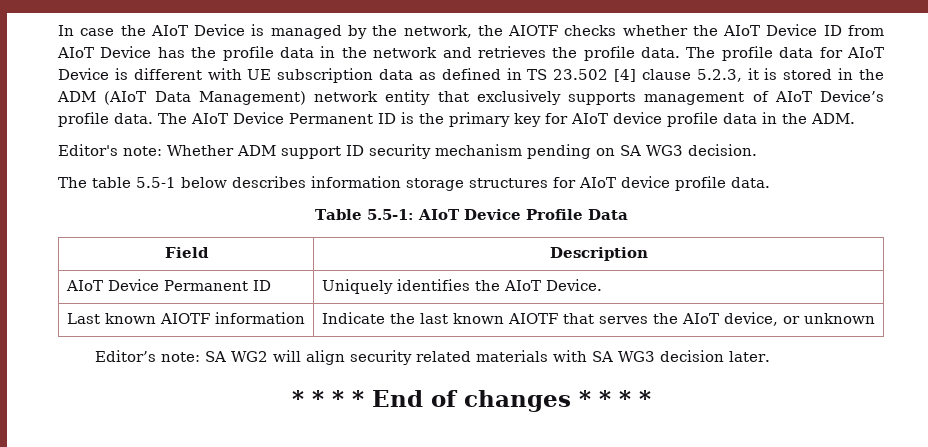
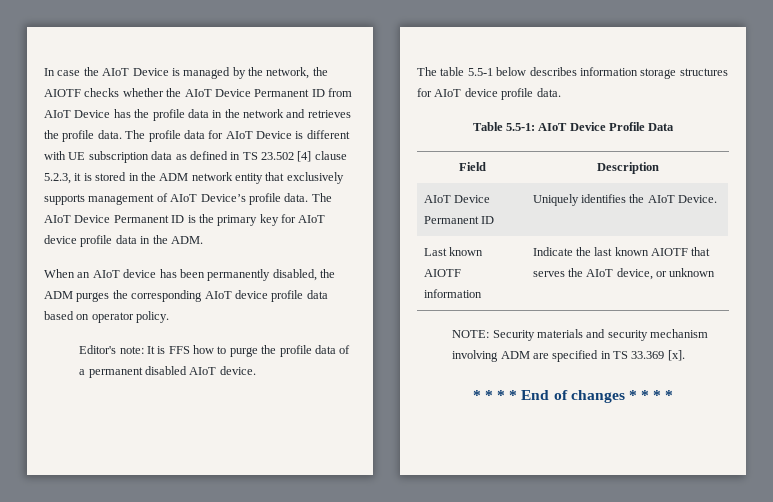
- In case the AIoT Device is managed by the network, the AIOTF checks whether the AIoT Device ID from AIoT Device has the profile data in the network and retrieves the profile data.
+ In case the AIoT Device is managed by the network, the AIOTF checks whether the AIoT Device Permanent ID from AIoT Device has the profile data in the network and retrieves the profile data.
- The profile data for AIoT Device is different with UE subscription data as defined in TS 23.502 [4] clause 5.2.3, it is stored in the ADM (AIoT Data Management) network entity that exclusively supports management of AIoT Device’s profile data.
+ The profile data for AIoT Device is different with UE subscription data as defined in TS 23.502 [4] clause 5.2.3, it is stored in the ADM network entity that exclusively supports management of AIoT Device’s profile data.
- Editor's note: Whether ADM support ID security mechanism pending on SA WG3 decision.
+ When an AIoT device has been permanently disabled, the ADM purges the corresponding AIoT device profile data based on operator policy.
+ Editor's note: It is FFS how to purge the profile data of a permanent disabled AIoT device.
- Editor’s note: SA WG2 will align security related materials with SA WG3 decision later.
+ NOTE: Security materials and security mechanism involving ADM are specified in TS 33.369 [x].

